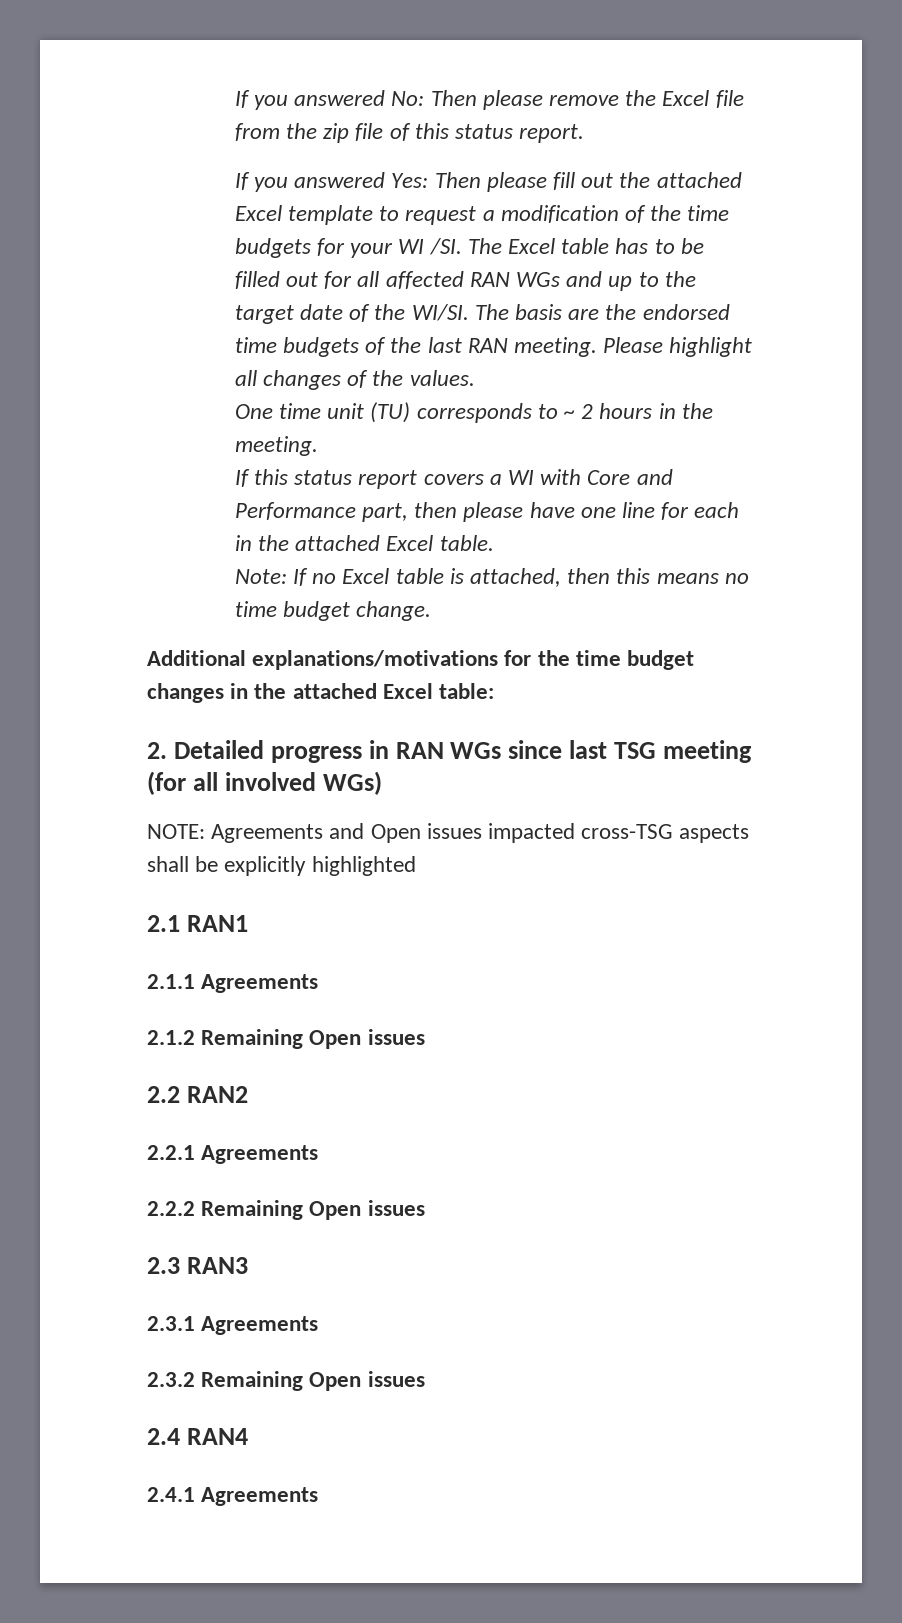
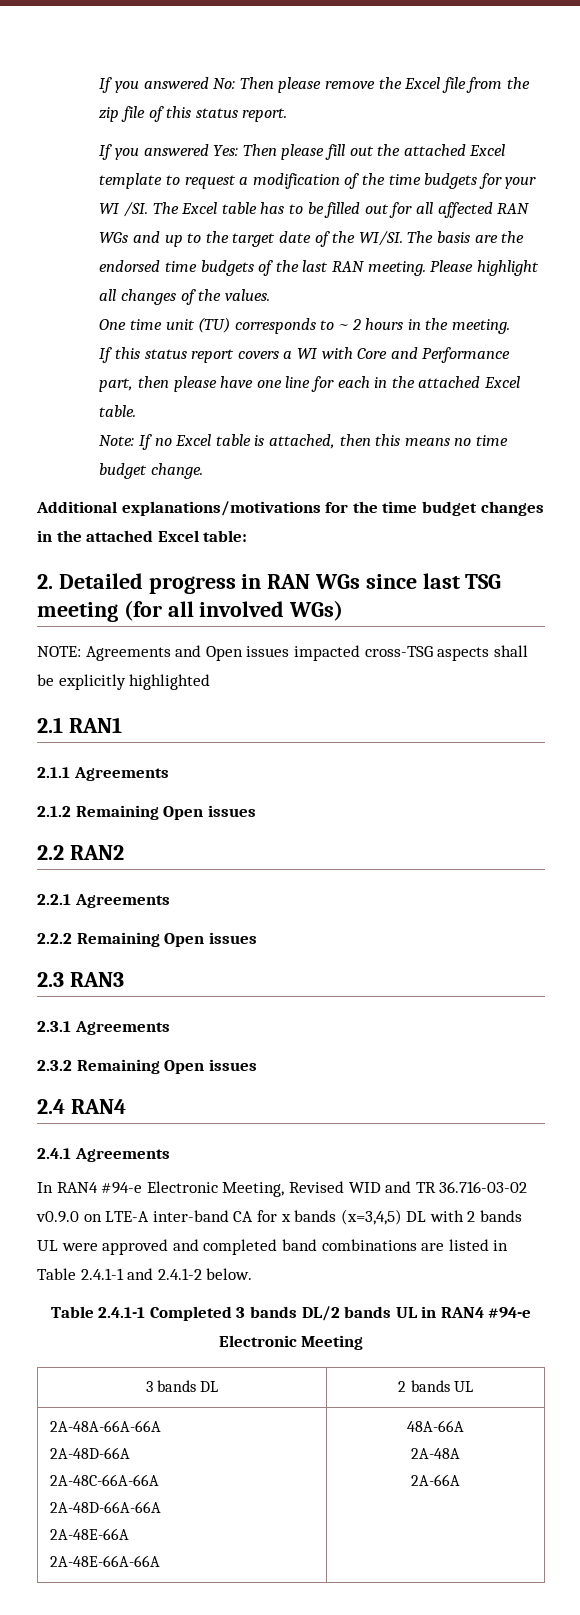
+ In RAN4 #94-e Electronic Meeting, Revised WID and TR 36.716-03-02 v0.9.0 on LTE-A inter-band CA for x bands (x=3,4,5) DL with 2 bands UL were approved and completed band combinations are listed in Table 2.4.1-1 and 2.4.1-2 below.
+ Table 2.4.1-1 Completed 3 bands DL/2 bands UL in RAN4 #94-e Electronic Meeting
+ 3 bands DL | 2 bands UL
+ 2A-48A-66A-66A
+ 2A-48D-66A
+ 2A-48C-66A-66A
+ 2A-48D-66A-66A
+ 2A-48E-66A
+ 2A-48E-66A-66A | 48A-66A
+ 2A-48A
+ 2A-66A

